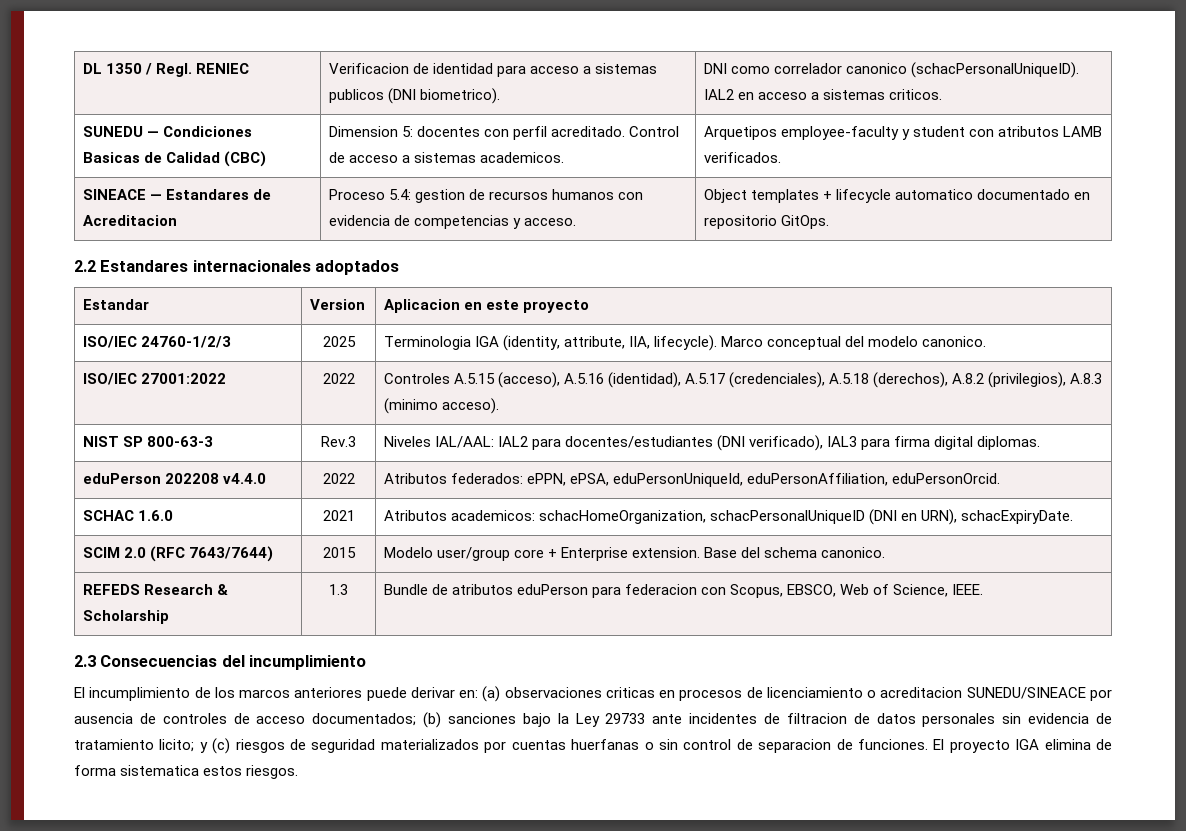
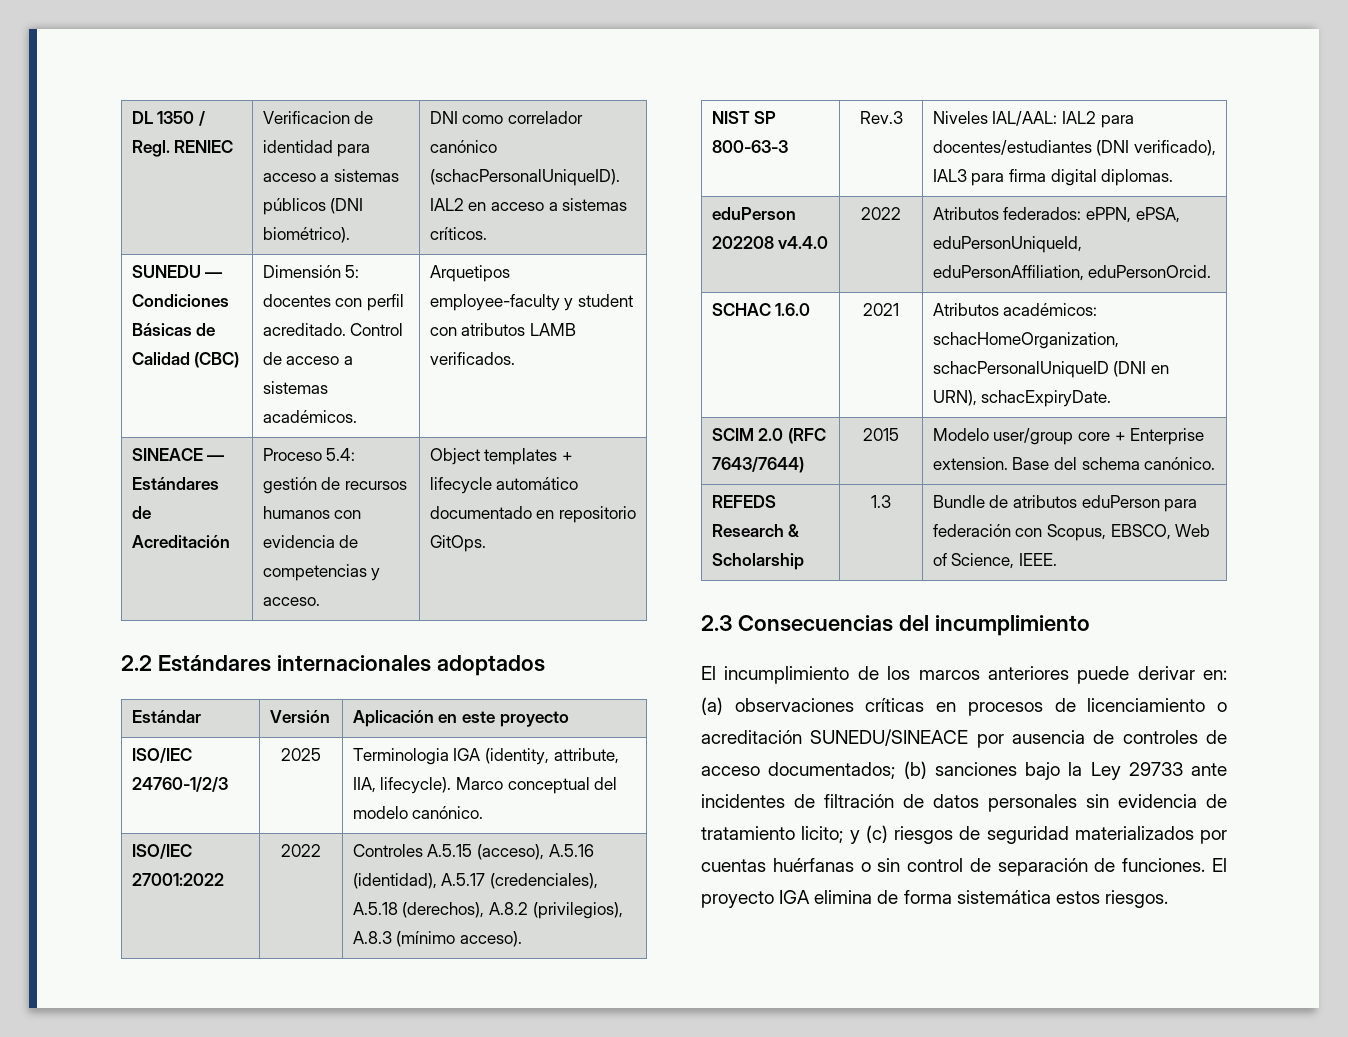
- DL 1350 / Regl. RENIEC | Verificacion de identidad para acceso a sistemas publicos (DNI biometrico). | DNI como correlador canonico (schacPersonalUniqueID). IAL2 en acceso a sistemas criticos.
+ DL 1350 / Regl. RENIEC | Verificacion de identidad para acceso a sistemas públicos (DNI biométrico). | DNI como correlador canónico (schacPersonalUniqueID). IAL2 en acceso a sistemas críticos.
- SUNEDU — Condiciones Basicas de Calidad (CBC) | Dimension 5: docentes con perfil acreditado. Control de acceso a sistemas academicos. | Arquetipos employee-faculty y student con atributos LAMB verificados.
+ SUNEDU — Condiciones Básicas de Calidad (CBC) | Dimensión 5: docentes con perfil acreditado. Control de acceso a sistemas académicos. | Arquetipos employee-faculty y student con atributos LAMB verificados.
- SINEACE — Estandares de Acreditacion | Proceso 5.4: gestion de recursos humanos con evidencia de competencias y acceso. | Object templates + lifecycle automatico documentado en repositorio GitOps.
+ SINEACE — Estándares de Acreditación | Proceso 5.4: gestión de recursos humanos con evidencia de competencias y acceso. | Object templates + lifecycle automático documentado en repositorio GitOps.
- 2.2 Estandares internacionales adoptados
+ 2.2 Estándares internacionales adoptados
- Estandar | Version | Aplicacion en este proyecto
+ Estándar | Versión | Aplicación en este proyecto
- ISO/IEC 24760-1/2/3 | 2025 | Terminologia IGA (identity, attribute, IIA, lifecycle). Marco conceptual del modelo canonico.
+ ISO/IEC 24760-1/2/3 | 2025 | Terminologia IGA (identity, attribute, IIA, lifecycle). Marco conceptual del modelo canónico.
- ISO/IEC 27001:2022 | 2022 | Controles A.5.15 (acceso), A.5.16 (identidad), A.5.17 (credenciales), A.5.18 (derechos), A.8.2 (privilegios), A.8.3 (minimo acceso).
+ ISO/IEC 27001:2022 | 2022 | Controles A.5.15 (acceso), A.5.16 (identidad), A.5.17 (credenciales), A.5.18 (derechos), A.8.2 (privilegios), A.8.3 (mínimo acceso).
- SCHAC 1.6.0 | 2021 | Atributos academicos: schacHomeOrganization, schacPersonalUniqueID (DNI en URN), schacExpiryDate.
+ SCHAC 1.6.0 | 2021 | Atributos académicos: schacHomeOrganization, schacPersonalUniqueID (DNI en URN), schacExpiryDate.
- SCIM 2.0 (RFC 7643/7644) | 2015 | Modelo user/group core + Enterprise extension. Base del schema canonico.
+ SCIM 2.0 (RFC 7643/7644) | 2015 | Modelo user/group core + Enterprise extension. Base del schema canónico.
- REFEDS Research & Scholarship | 1.3 | Bundle de atributos eduPerson para federacion con Scopus, EBSCO, Web of Science, IEEE.
+ REFEDS Research & Scholarship | 1.3 | Bundle de atributos eduPerson para federación con Scopus, EBSCO, Web of Science, IEEE.
- El incumplimiento de los marcos anteriores puede derivar en: (a) observaciones criticas en procesos de licenciamiento o acreditacion SUNEDU/SINEACE por ausencia de controles de acceso documentados; (b) sanciones bajo la Ley 29733 ante incidentes de filtracion de datos personales sin evidencia de tratamiento licito; y (c) riesgos de seguridad materializados por cuentas huerfanas o sin control de separacion de funciones.
+ El incumplimiento de los marcos anteriores puede derivar en: (a) observaciones críticas en procesos de licenciamiento o acreditación SUNEDU/SINEACE por ausencia de controles de acceso documentados; (b) sanciones bajo la Ley 29733 ante incidentes de filtración de datos personales sin evidencia de tratamiento licito; y (c) riesgos de seguridad materializados por cuentas huérfanas o sin control de separación de funciones.
- El proyecto IGA elimina de forma sistematica estos riesgos.
+ El proyecto IGA elimina de forma sistemática estos riesgos.

